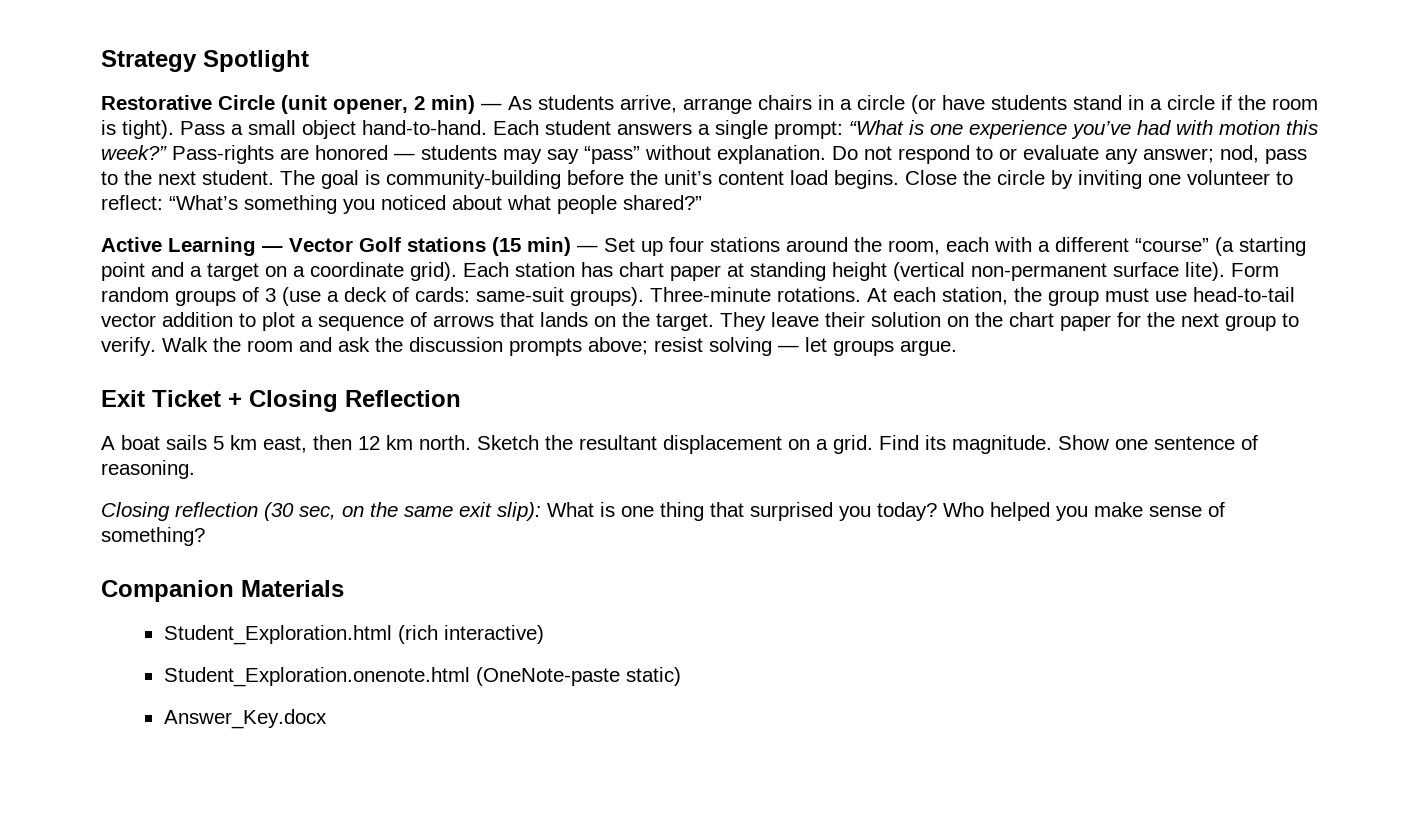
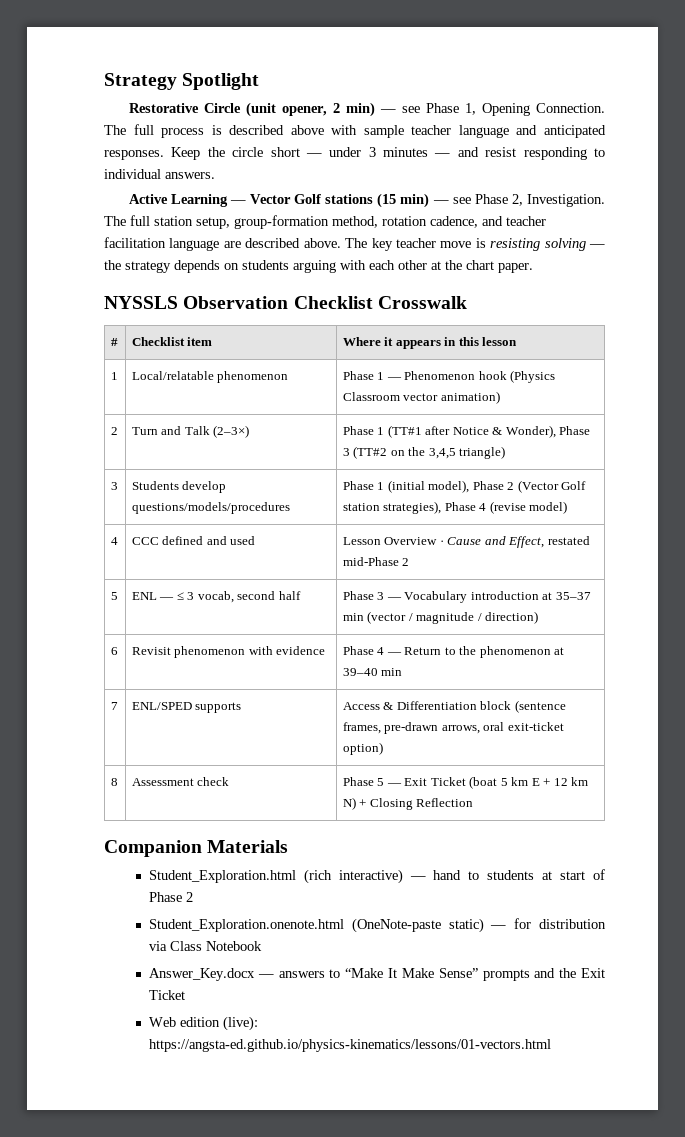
- Restorative Circle (unit opener, 2 min) — As students arrive, arrange chairs in a circle (or have students stand in a circle if the room is tight). Pass a small object hand-to-hand. Each student answers a single prompt: “What is one experience you’ve had with motion this week?” Pass-rights are honored — students may say “pass” without explanation. Do not respond to or evaluate any answer; nod, pass to the next student. The goal is community-building before the unit’s content load begins. Close the circle by inviting one volunteer to reflect: “What’s something you noticed about what people shared?”
+ Restorative Circle (unit opener, 2 min) — see Phase 1, Opening Connection. The full process is described above with sample teacher language and anticipated responses. Keep the circle short — under 3 minutes — and resist responding to individual answers.
- Active Learning — Vector Golf stations (15 min) — Set up four stations around the room, each with a different “course” (a starting point and a target on a coordinate grid). Each station has chart paper at standing height (vertical non-permanent surface lite). Form random groups of 3 (use a deck of cards: same-suit groups). Three-minute rotations. At each station, the group must use head-to-tail vector addition to plot a sequence of arrows that lands on the target. They leave their solution on the chart paper for the next group to verify. Walk the room and ask the discussion prompts above; resist solving — let groups argue.
- Exit Ticket + Closing Reflection
- A boat sails 5 km east, then 12 km north. Sketch the resultant displacement on a grid. Find its magnitude. Show one sentence of reasoning.
- Closing reflection (30 sec, on the same exit slip): What is one thing that surprised you today? Who helped you make sense of something?
+ Active Learning — Vector Golf stations (15 min) — see Phase 2, Investigation. The full station setup, group-formation method, rotation cadence, and teacher facilitation language are described above. The key teacher move is resisting solving — the strategy depends on students arguing with each other at the chart paper.
+ NYSSLS Observation Checklist Crosswalk
+ # | Checklist item | Where it appears in this lesson
+ 1 | Local/relatable phenomenon | Phase 1 — Phenomenon hook (Physics Classroom vector animation)
+ 2 | Turn and Talk (2–3×) | Phase 1 (TT#1 after Notice & Wonder), Phase 3 (TT#2 on the 3,4,5 triangle)
+ 3 | Students develop questions/models/procedures | Phase 1 (initial model), Phase 2 (Vector Golf station strategies), Phase 4 (revise model)
+ 4 | CCC defined and used | Lesson Overview · Cause and Effect, restated mid-Phase 2
+ 5 | ENL — ≤ 3 vocab, second half | Phase 3 — Vocabulary introduction at 35–37 min (vector / magnitude / direction)
+ 6 | Revisit phenomenon with evidence | Phase 4 — Return to the phenomenon at 39–40 min
+ 7 | ENL/SPED supports | Access & Differentiation block (sentence frames, pre-drawn arrows, oral exit-ticket option)
+ 8 | Assessment check | Phase 5 — Exit Ticket (boat 5 km E + 12 km N) + Closing Reflection
- Student_Exploration.html (rich interactive)
- Student_Exploration.onenote.html (OneNote-paste static)
- Answer_Key.docx
+ Student_Exploration.html (rich interactive) — hand to students at start of Phase 2
+ Student_Exploration.onenote.html (OneNote-paste static) — for distribution via Class Notebook
+ Answer_Key.docx — answers to “Make It Make Sense” prompts and the Exit Ticket
+ Web edition (live): https://angsta-ed.github.io/physics-kinematics/lessons/01-vectors.html

